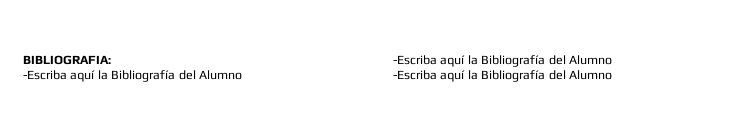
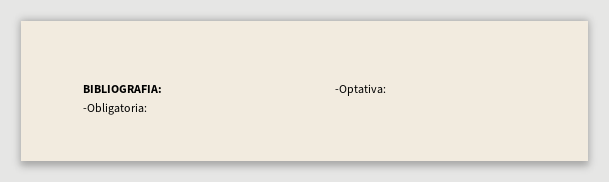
  BIBLIOGRAFIA:
- -Escriba aquí la Bibliografía del Alumno
- -Escriba aquí la Bibliografía del Alumno
- -Escriba aquí la Bibliografía del Alumno
+ -Obligatoria:
+ -Optativa:

